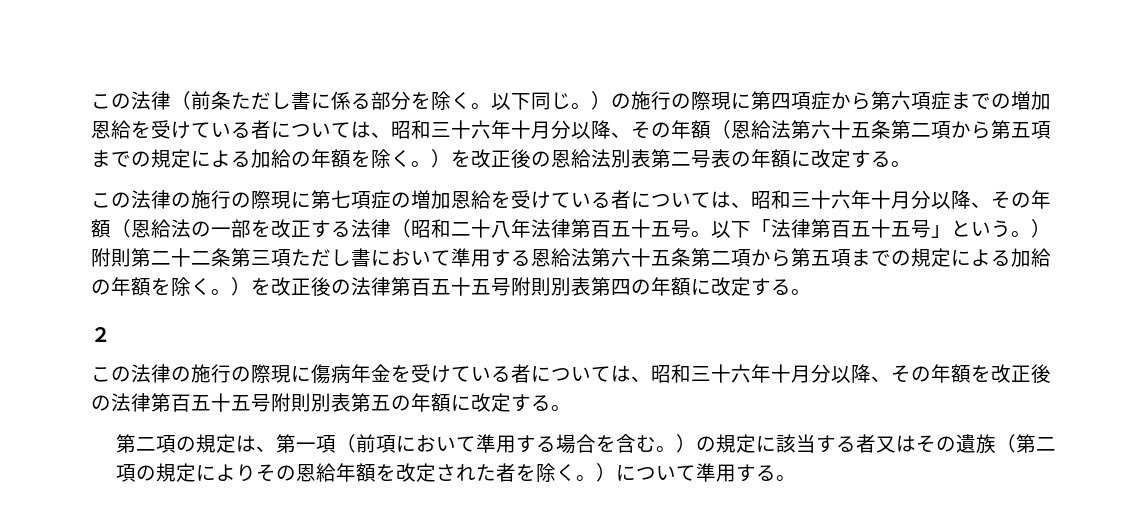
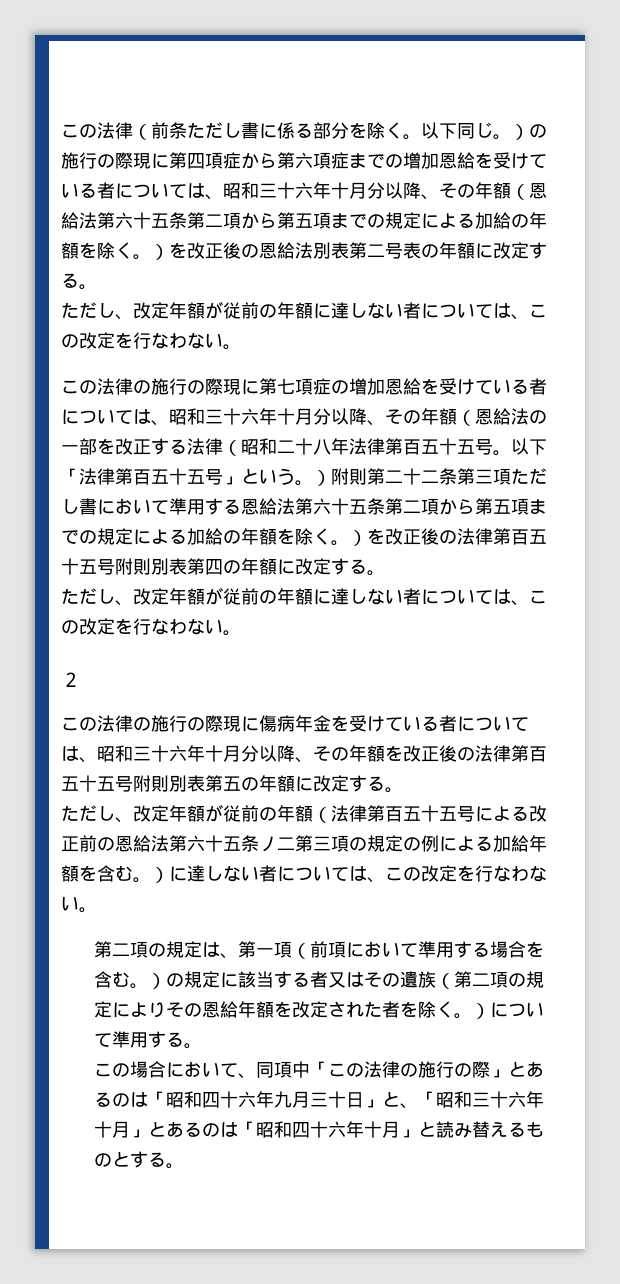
  以下同じ。）の施行の際現に第四項症から第六項症までの増加恩給を受けている者については、昭和三十六年十月分以降、その年額（恩給法第六十五条第二項から第五項までの規定による加給の年額を除く。）を改正後の恩給法別表第二号表の年額に改定する。
+ ただし、改定年額が従前の年額に達しない者については、この改定を行なわない。
  以下「法律第百五十五号」という。）附則第二十二条第三項ただし書において準用する恩給法第六十五条第二項から第五項までの規定による加給の年額を除く。）を改正後の法律第百五十五号附則別表第四の年額に改定する。
+ ただし、改定年額が従前の年額に達しない者については、この改定を行なわない。
+ ただし、改定年額が従前の年額（法律第百五十五号による改正前の恩給法第六十五条ノ二第三項の規定の例による加給年額を含む。）に達しない者については、この改定を行なわない。
+ この場合において、同項中「この法律の施行の際」とあるのは「昭和四十六年九月三十日」と、「昭和三十六年十月」とあるのは「昭和四十六年十月」と読み替えるものとする。

